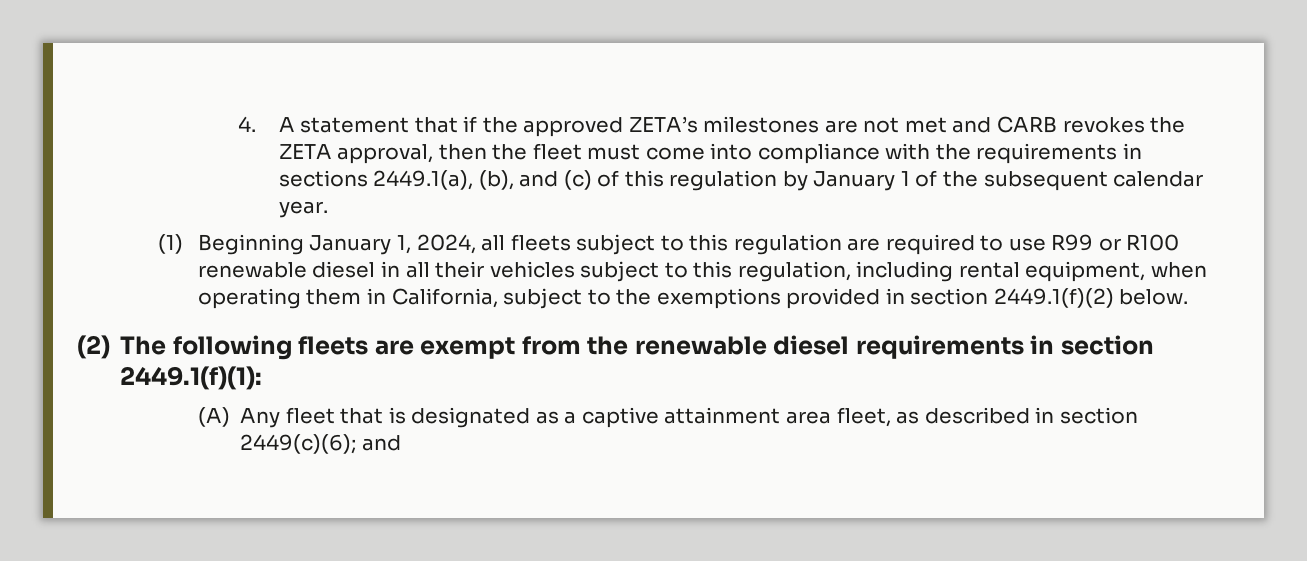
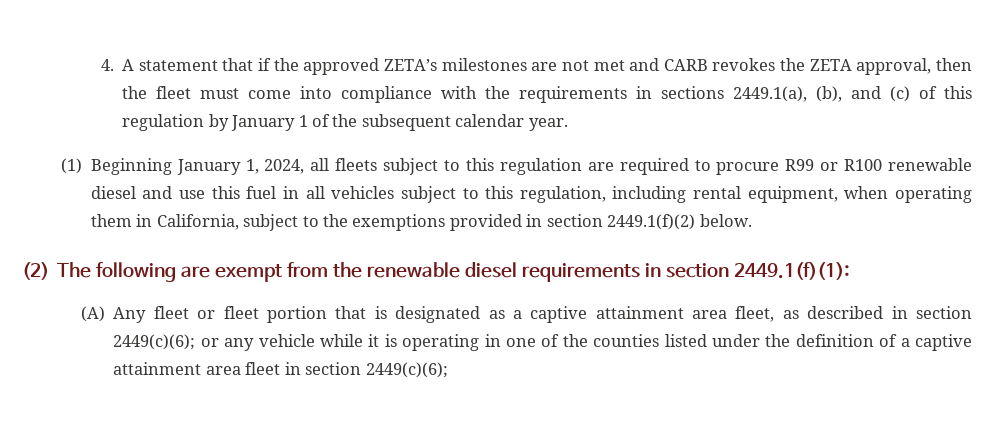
- (1) Beginning January 1, 2024, all fleets subject to this regulation are required to use R99 or R100 renewable diesel in all their vehicles subject to this regulation, including rental equipment, when operating them in California, subject to the exemptions provided in section 2449.1(f)(2) below.
+ (1) Beginning January 1, 2024, all fleets subject to this regulation are required to procure R99 or R100 renewable diesel and use this fuel in all vehicles subject to this regulation, including rental equipment, when operating them in California, subject to the exemptions provided in section 2449.1(f)(2) below.
- (2) The following fleets are exempt from the renewable diesel requirements in section 2449.1(f)(1):
+ (2) The following are exempt from the renewable diesel requirements in section 2449.1(f)(1):
- (A) Any fleet that is designated as a captive attainment area fleet, as described in section 2449(c)(6); and
+ (A) Any fleet or fleet portion that is designated as a captive attainment area fleet, as described in section 2449(c)(6); or any vehicle while it is operating in one of the counties listed under the definition of a captive attainment area fleet in section 2449(c)(6);

